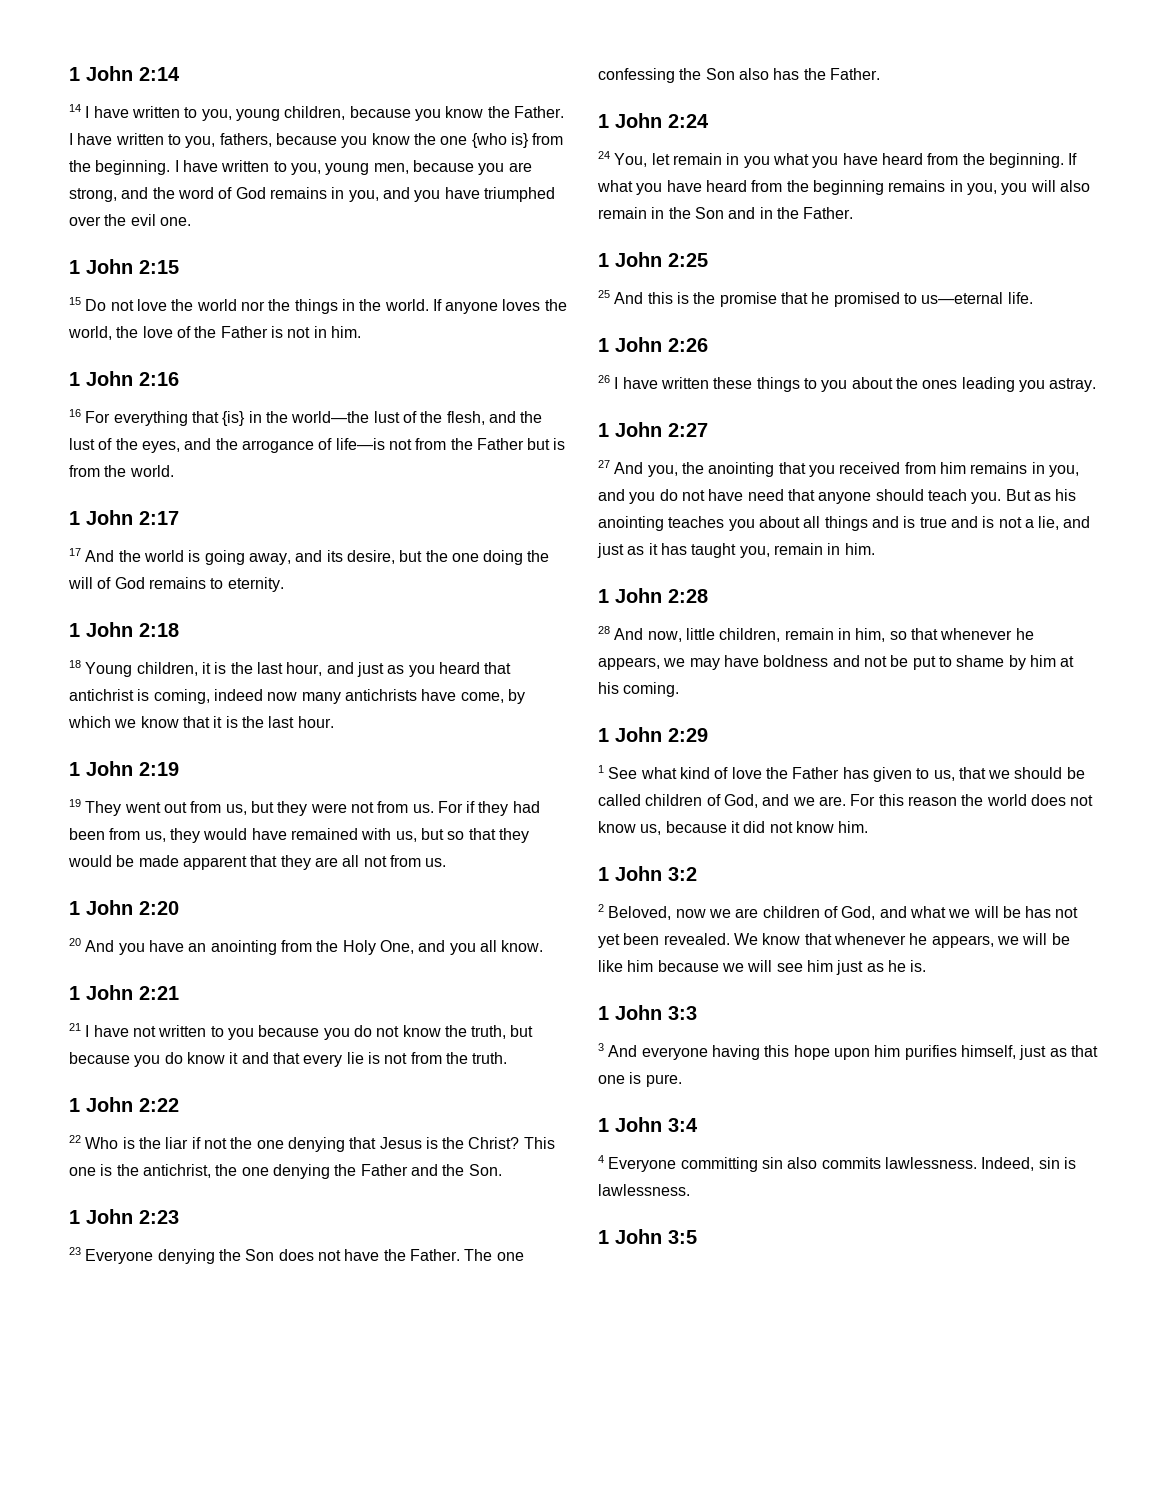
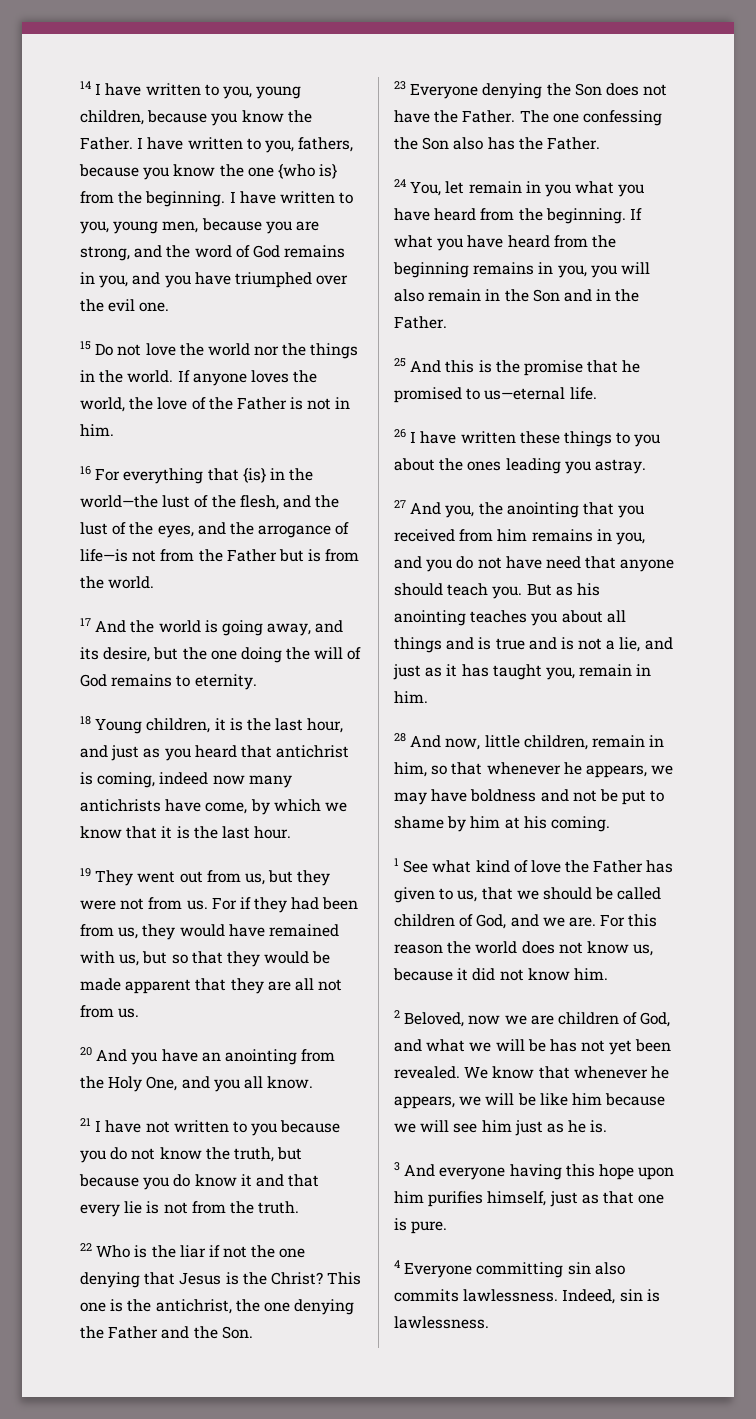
- 1 John 2:14
- 1 John 2:15
- 1 John 2:16
- 1 John 2:17
- 1 John 2:18
- 1 John 2:19
- 1 John 2:20
- 1 John 2:21
- 1 John 2:22
- 1 John 2:23
- 1 John 2:24
- 1 John 2:25
- 1 John 2:26
- 1 John 2:27
- 1 John 2:28
- 1 John 2:29
- 1 John 3:2
- 1 John 3:3
- 1 John 3:4
- 1 John 3:5

